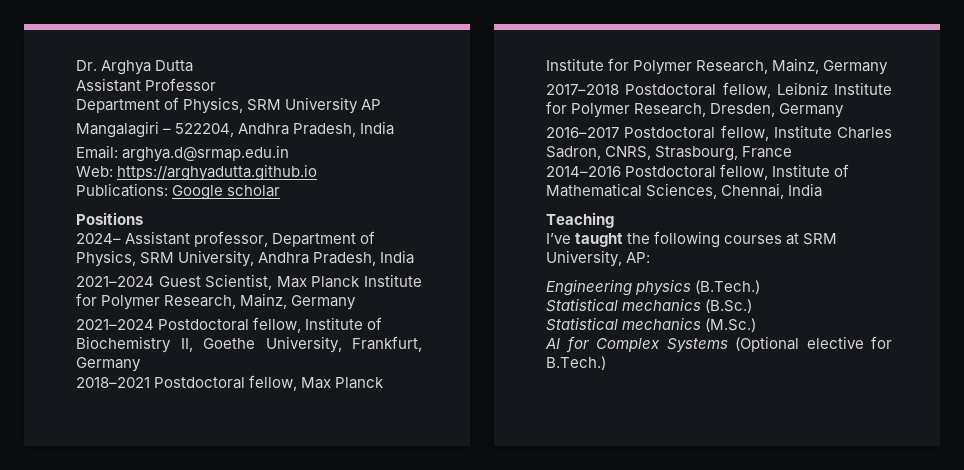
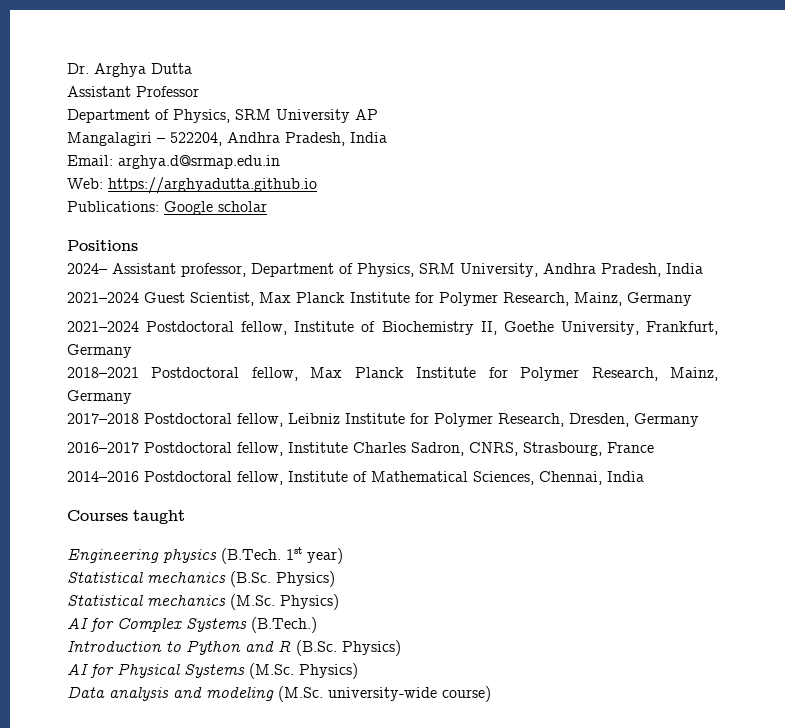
- Teaching
- I’ve taught the following courses at SRM University, AP:
+ Courses taught
- Engineering physics (B.Tech.)
- Statistical mechanics (B.Sc.)
- Statistical mechanics (M.Sc.)
+ Engineering physics (B.Tech. 1st year)
+ Statistical mechanics (B.Sc. Physics)
+ Statistical mechanics (M.Sc. Physics)
- AI for Complex Systems (Optional elective for B.Tech.)
+ AI for Complex Systems (B.Tech.)
+ Introduction to Python and R (B.Sc. Physics)
+ AI for Physical Systems (M.Sc. Physics)
+ Data analysis and modeling (M.Sc. university-wide course)

